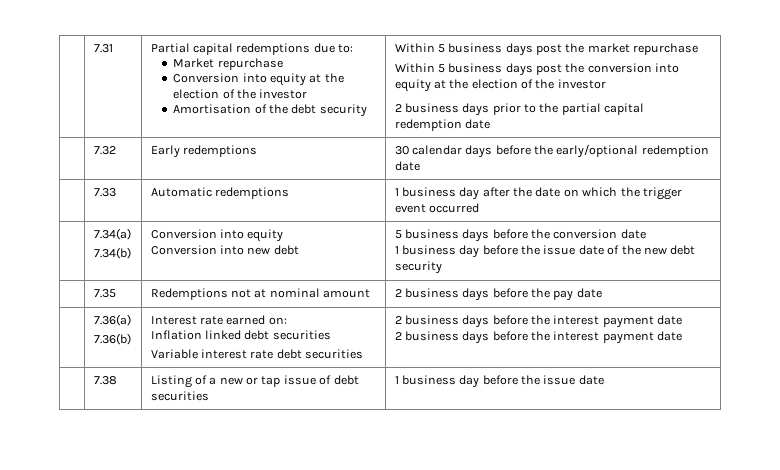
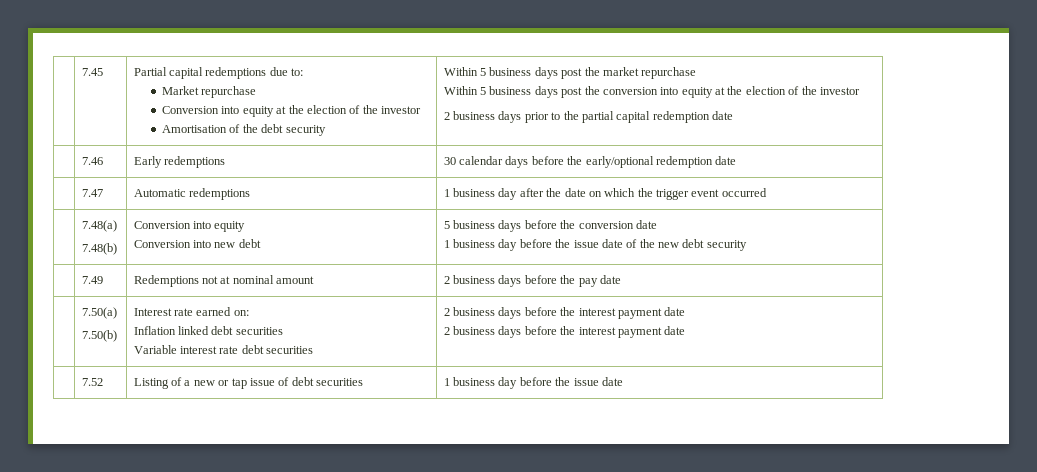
- 7.31
+ 7.45
- | 7.32 | Early redemptions | 30 calendar days before the early/optional redemption date
+ | 7.46 | Early redemptions | 30 calendar days before the early/optional redemption date
- | 7.33 | Automatic redemptions | 1 business day after the date on which the trigger event occurred
+ | 7.47 | Automatic redemptions | 1 business day after the date on which the trigger event occurred
- | 7.34(a)
- 7.34(b) | Conversion into equity
+ | 7.48(a)
+ 7.48(b) | Conversion into equity
- | 7.35 | Redemptions not at nominal amount | 2 business days before the pay date
+ | 7.49 | Redemptions not at nominal amount | 2 business days before the pay date
- | 7.36(a)
- 7.36(b) | Interest rate earned on:
+ | 7.50(a)
+ 7.50(b) | Interest rate earned on:
- | 7.38 | Listing of a new or tap issue of debt securities | 1 business day before the issue date
+ | 7.52 | Listing of a new or tap issue of debt securities | 1 business day before the issue date

